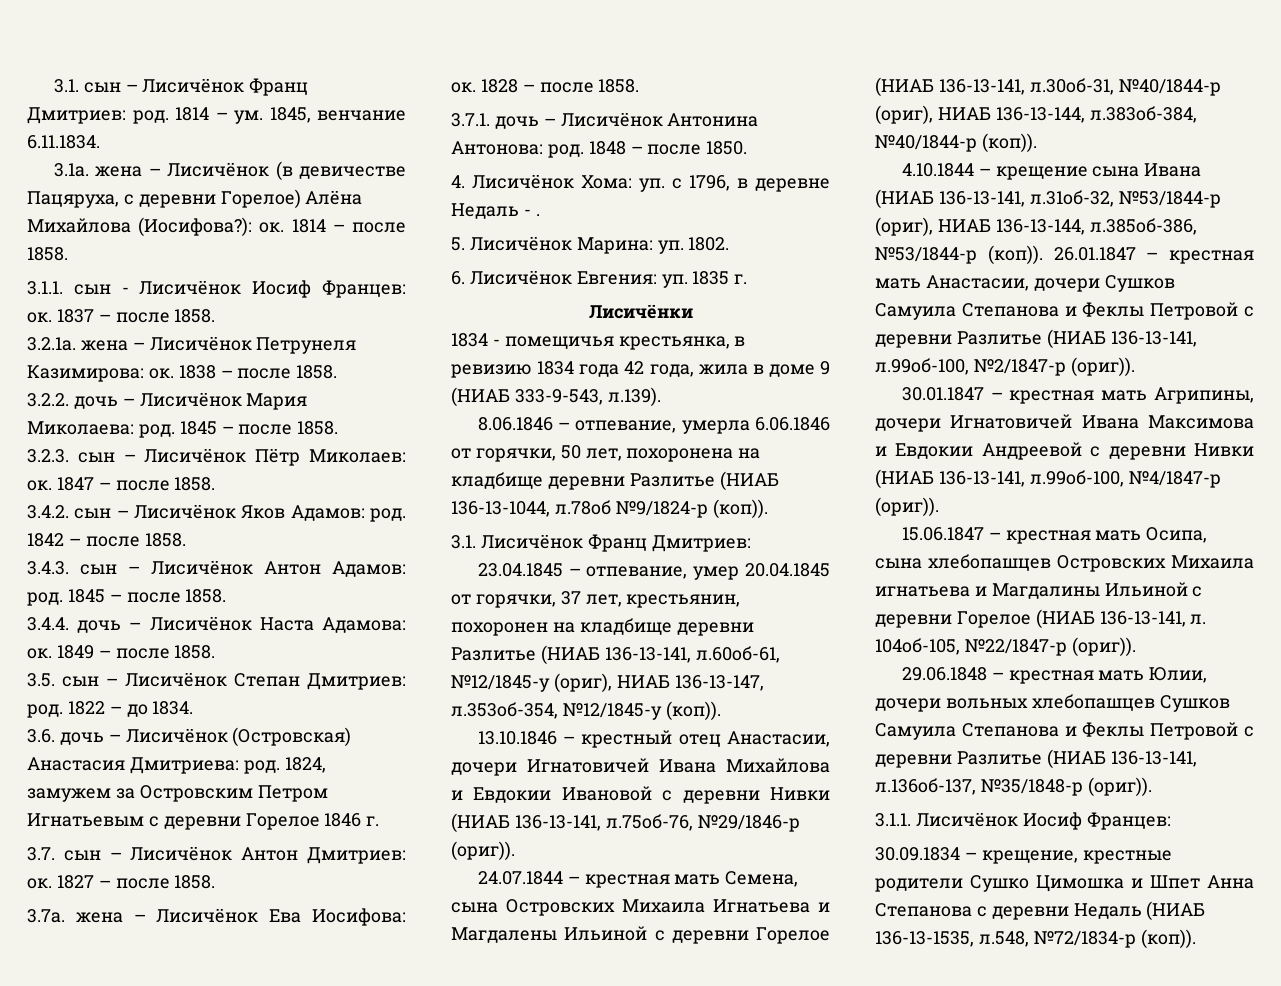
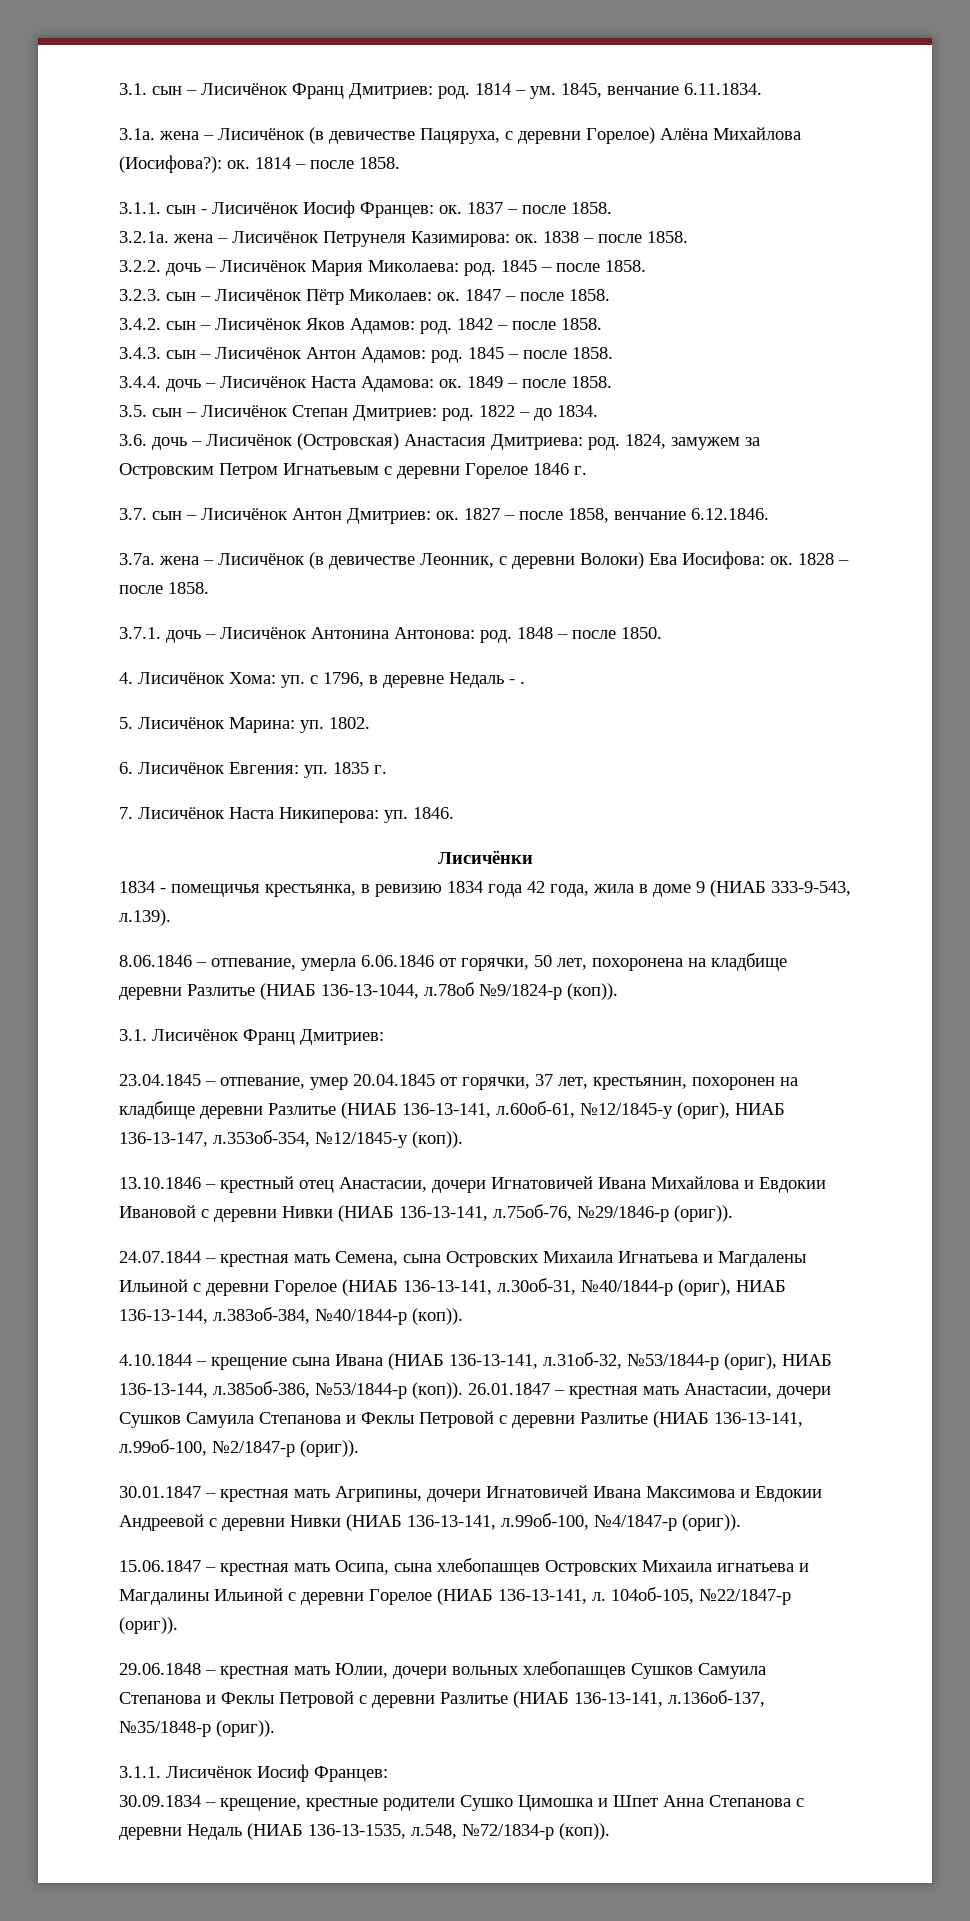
- 1827 – после 1858.
+ 1827 – после 1858, венчание 6.12.1846.
- 3.7а. жена – Лисичёнок Ева Иосифова: ок.
+ 3.7а. жена – Лисичёнок (в девичестве Леонник, с деревни Волоки) Ева Иосифова: ок.
+ 7. Лисичёнок Наста Никиперова: уп. 1846.

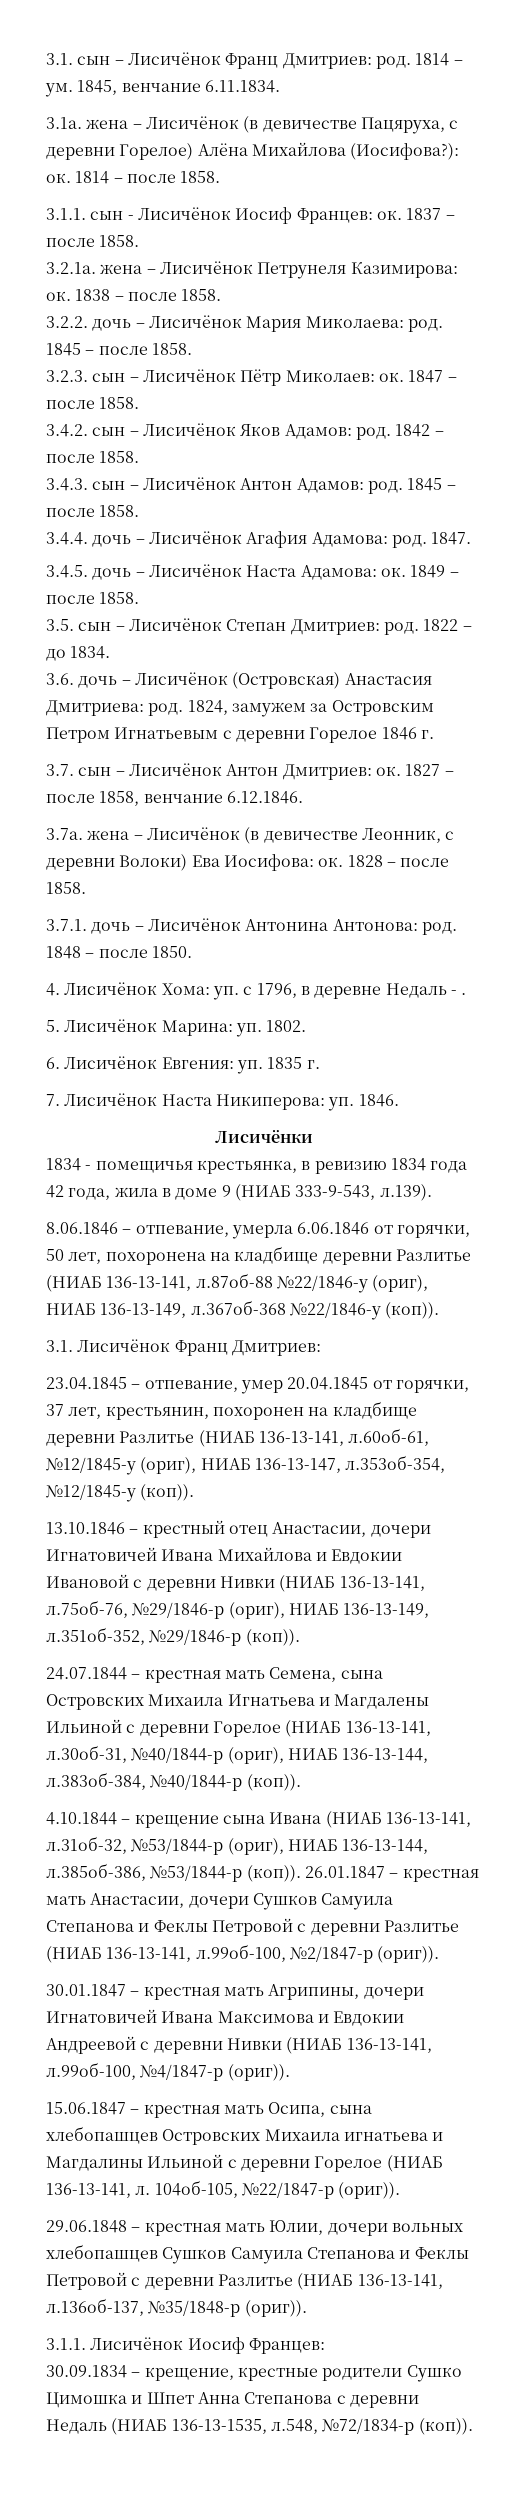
- 3.4.4. дочь – Лисичёнок Наста Адамова: ок.
+ 3.4.4. дочь – Лисичёнок Агафия Адамова: род. 1847.
+ 3.4.5. дочь – Лисичёнок Наста Адамова: ок.
- 8.06.1846 – отпевание, умерла 6.06.1846 от горячки, 50 лет, похоронена на кладбище деревни Разлитье (НИАБ 136-13-1044, л.78об №9/1824-р (коп)).
+ 8.06.1846 – отпевание, умерла 6.06.1846 от горячки, 50 лет, похоронена на кладбище деревни Разлитье (НИАБ 136-13-141, л.87об-88 №22/1846-у (ориг), НИАБ 136-13-149, л.367об-368 №22/1846-у (коп)).
- 13.10.1846 – крестный отец Анастасии, дочери Игнатовичей Ивана Михайлова и Евдокии Ивановой с деревни Нивки (НИАБ 136-13-141, л.75об-76, №29/1846-р (ориг)).
+ 13.10.1846 – крестный отец Анастасии, дочери Игнатовичей Ивана Михайлова и Евдокии Ивановой с деревни Нивки (НИАБ 136-13-141, л.75об-76, №29/1846-р (ориг), НИАБ 136-13-149, л.351об-352, №29/1846-р (коп)).

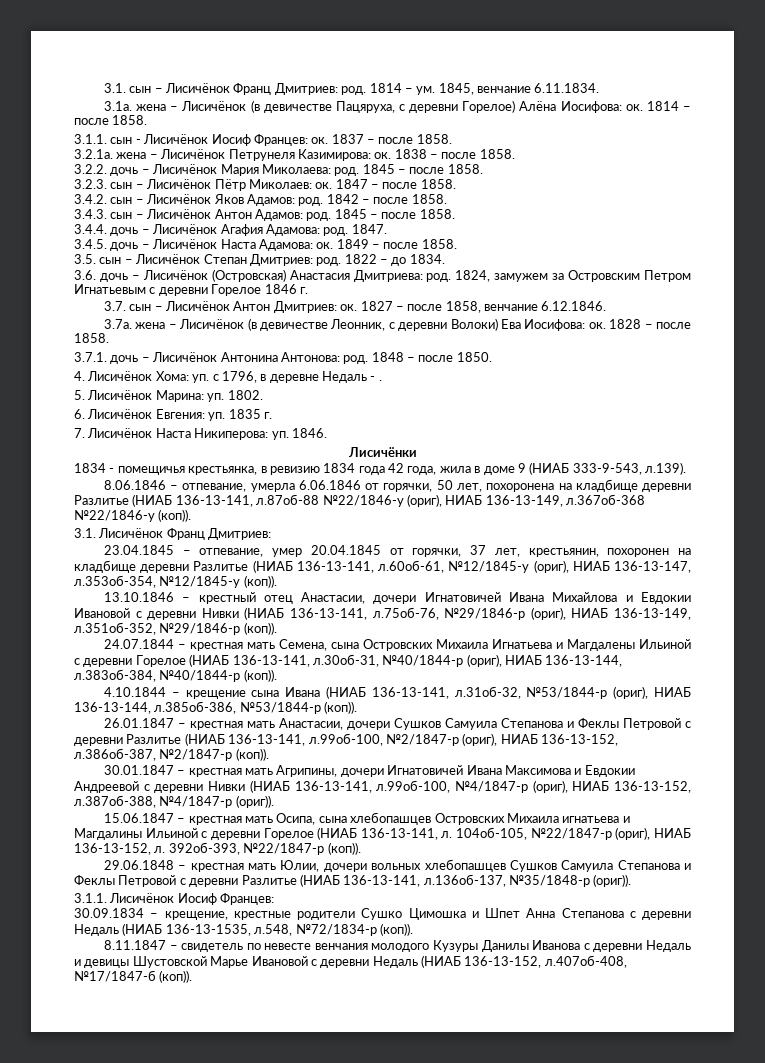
- 3.1а. жена – Лисичёнок (в девичестве Пацяруха, с деревни Горелое) Алёна Михайлова (Иосифова?): ок.
+ 3.1а. жена – Лисичёнок (в девичестве Пацяруха, с деревни Горелое) Алёна Иосифова: ок.
- 4.10.1844 – крещение сына Ивана (НИАБ 136-13-141, л.31об-32, №53/1844-р (ориг), НИАБ 136-13-144, л.385об-386, №53/1844-р (коп)). 26.01.1847 – крестная мать Анастасии, дочери Сушков Самуила Степанова и Феклы Петровой с деревни Разлитье (НИАБ 136-13-141, л.99об-100, №2/1847-р (ориг)).
+ 4.10.1844 – крещение сына Ивана (НИАБ 136-13-141, л.31об-32, №53/1844-р (ориг), НИАБ 136-13-144, л.385об-386, №53/1844-р (коп)).
+ 26.01.1847 – крестная мать Анастасии, дочери Сушков Самуила Степанова и Феклы Петровой с деревни Разлитье (НИАБ 136-13-141, л.99об-100, №2/1847-р (ориг), НИАБ 136-13-152, л.386об-387, №2/1847-р (коп)).
- 30.01.1847 – крестная мать Агрипины, дочери Игнатовичей Ивана Максимова и Евдокии Андреевой с деревни Нивки (НИАБ 136-13-141, л.99об-100, №4/1847-р (ориг)).
+ 30.01.1847 – крестная мать Агрипины, дочери Игнатовичей Ивана Максимова и Евдокии Андреевой с деревни Нивки (НИАБ 136-13-141, л.99об-100, №4/1847-р (ориг), НИАБ 136-13-152, л.387об-388, №4/1847-р (ориг)).
- 104об-105, №22/1847-р (ориг)).
+ 104об-105, №22/1847-р (ориг), НИАБ 136-13-152, л. 392об-393, №22/1847-р (коп)).
+ 8.11.1847 – свидетель по невесте венчания молодого Кузуры Данилы Иванова с деревни Недаль и девицы Шустовской Марье Ивановой с деревни Недаль (НИАБ 136-13-152, л.407об-408, №17/1847-б (коп)).

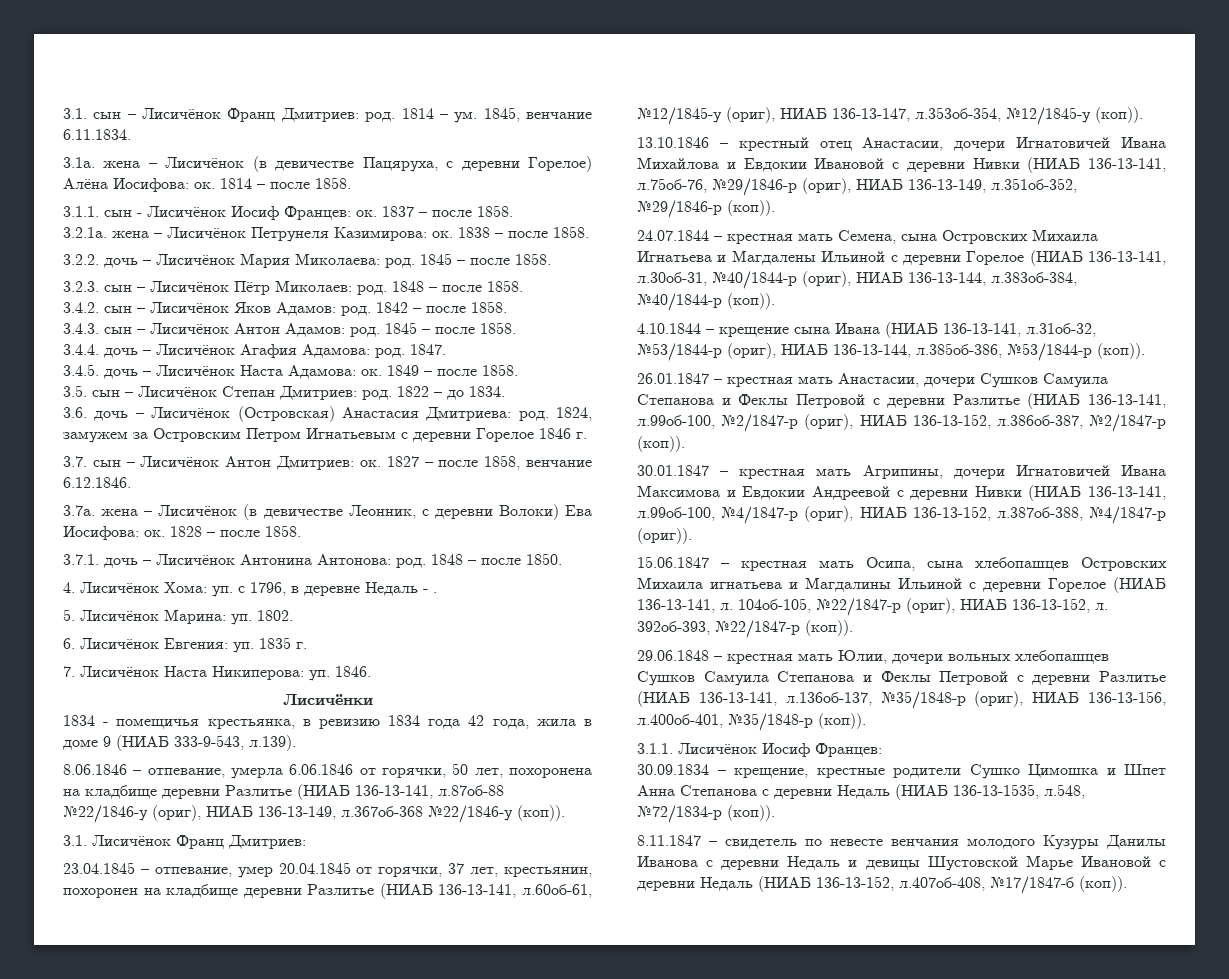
- 3.2.3. сын – Лисичёнок Пётр Миколаев: ок. 1847 – после 1858.
+ 3.2.3. сын – Лисичёнок Пётр Миколаев: род. 1848 – после 1858.
- 29.06.1848 – крестная мать Юлии, дочери вольных хлебопашцев Сушков Самуила Степанова и Феклы Петровой с деревни Разлитье (НИАБ 136-13-141, л.136об-137, №35/1848-р (ориг)).
+ 29.06.1848 – крестная мать Юлии, дочери вольных хлебопашцев Сушков Самуила Степанова и Феклы Петровой с деревни Разлитье (НИАБ 136-13-141, л.136об-137, №35/1848-р (ориг), НИАБ 136-13-156, л.400об-401, №35/1848-р (коп)).

